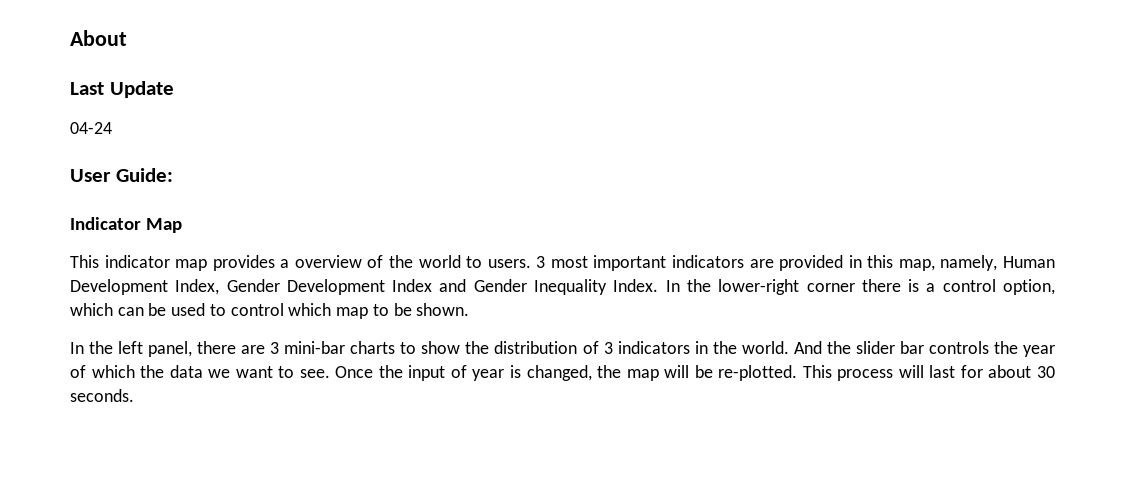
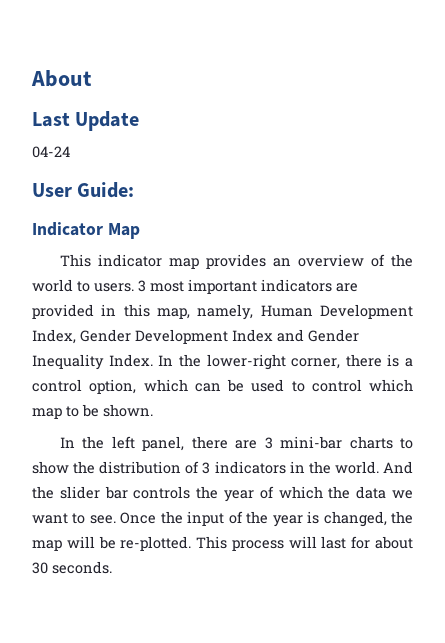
- This indicator map provides a overview of the world to users.
+ This indicator map provides an overview of the world to users.
- In the lower-right corner there is a control option, which can be used to control which map to be shown.
+ In the lower-right corner, there is a control option, which can be used to control which map to be shown.
- Once the input of year is changed, the map will be re-plotted.
+ Once the input of the year is changed, the map will be re-plotted.

